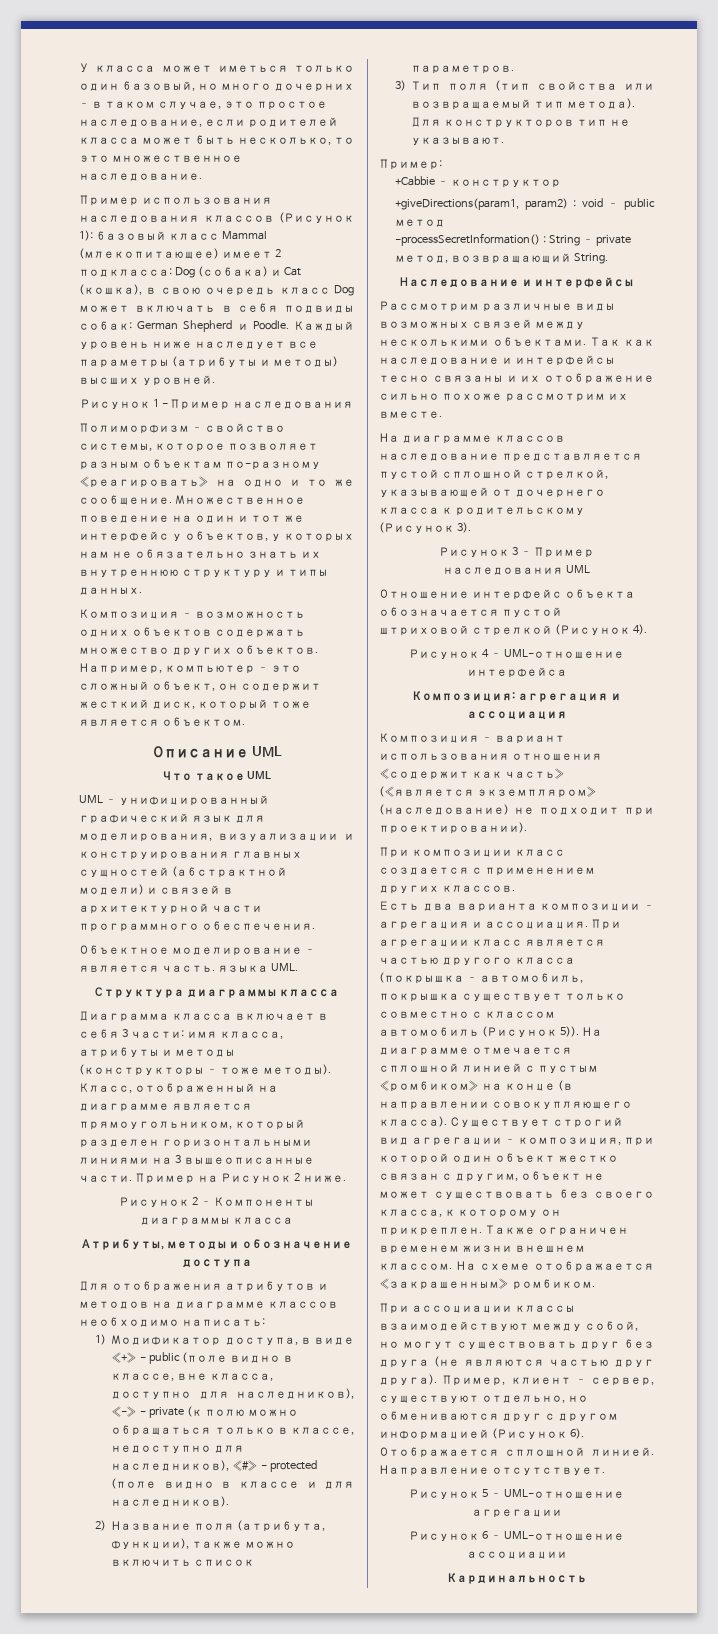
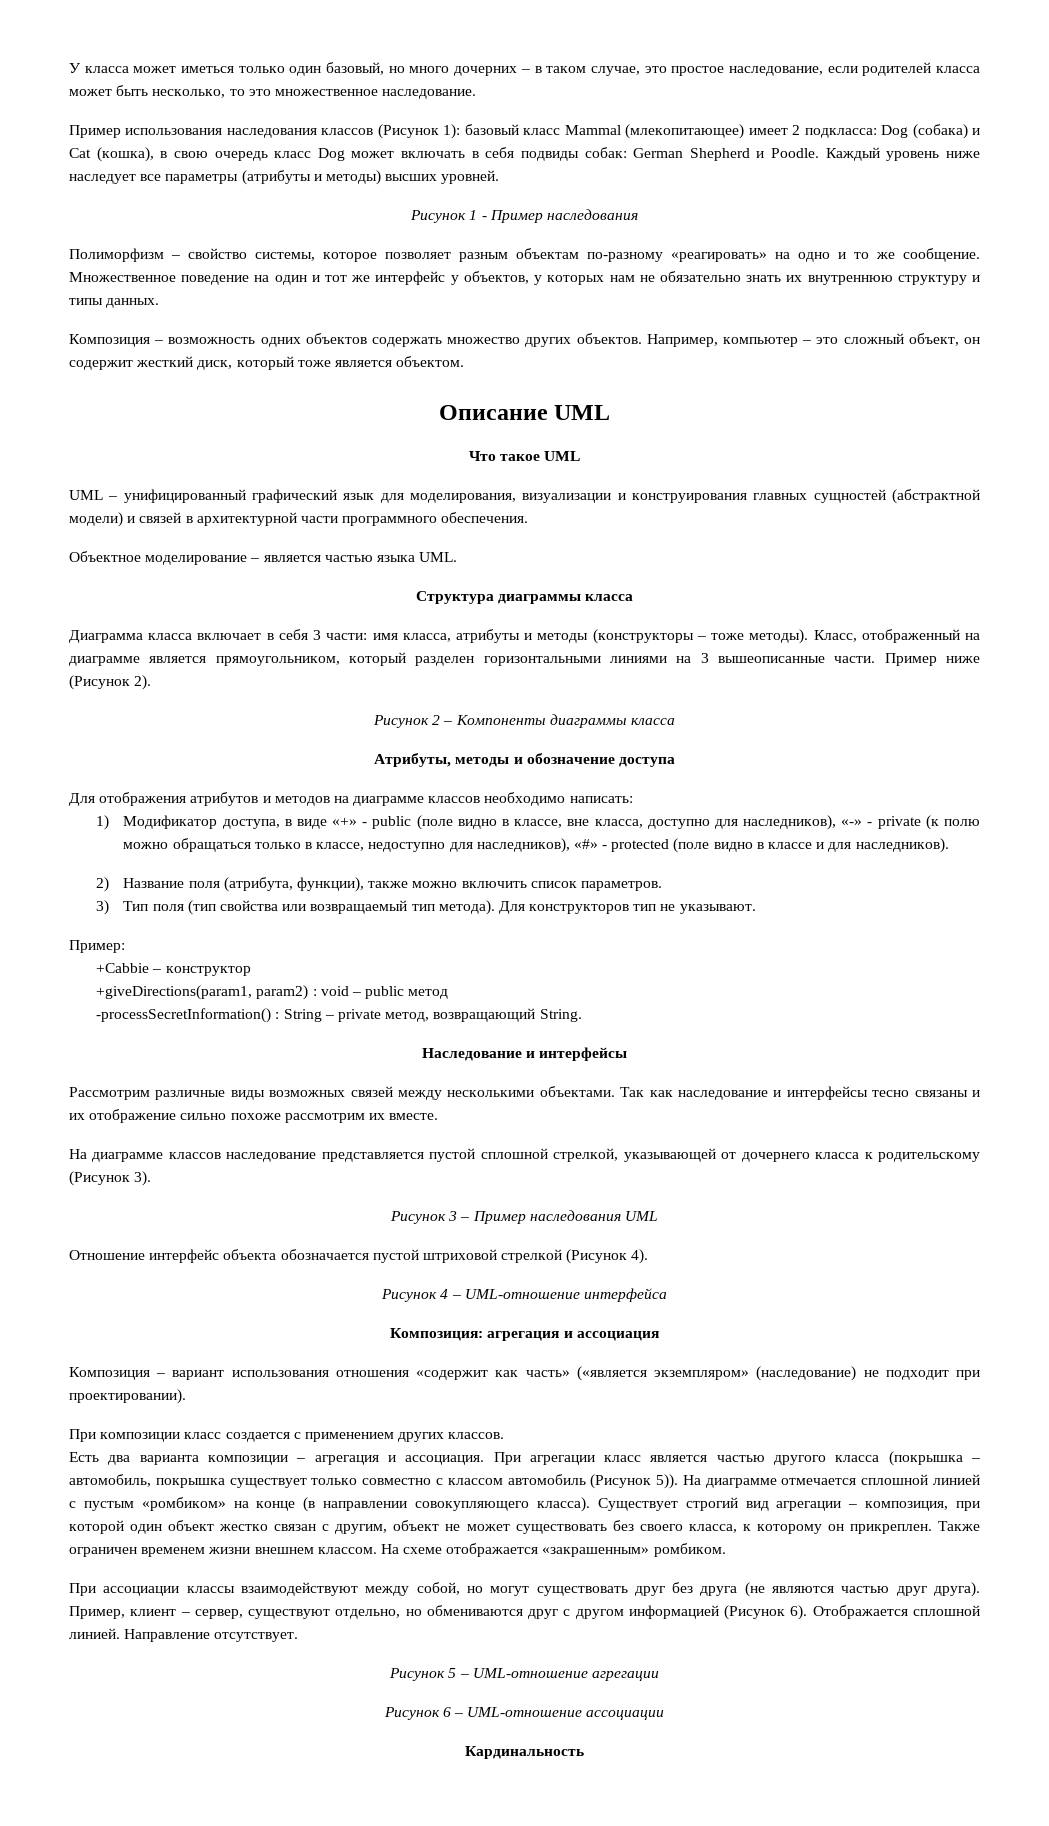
- Объектное моделирование – является часть. языка UML.
+ Объектное моделирование – является частью языка UML.
- Пример на Рисунок 2 ниже.
+ Пример ниже (Рисунок 2).

